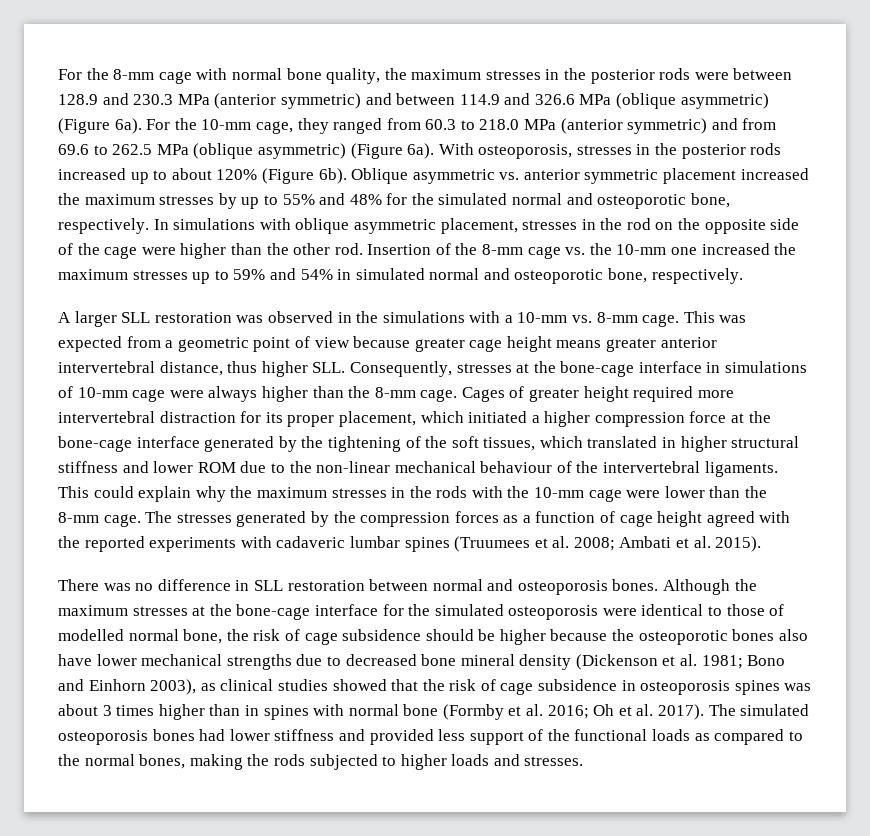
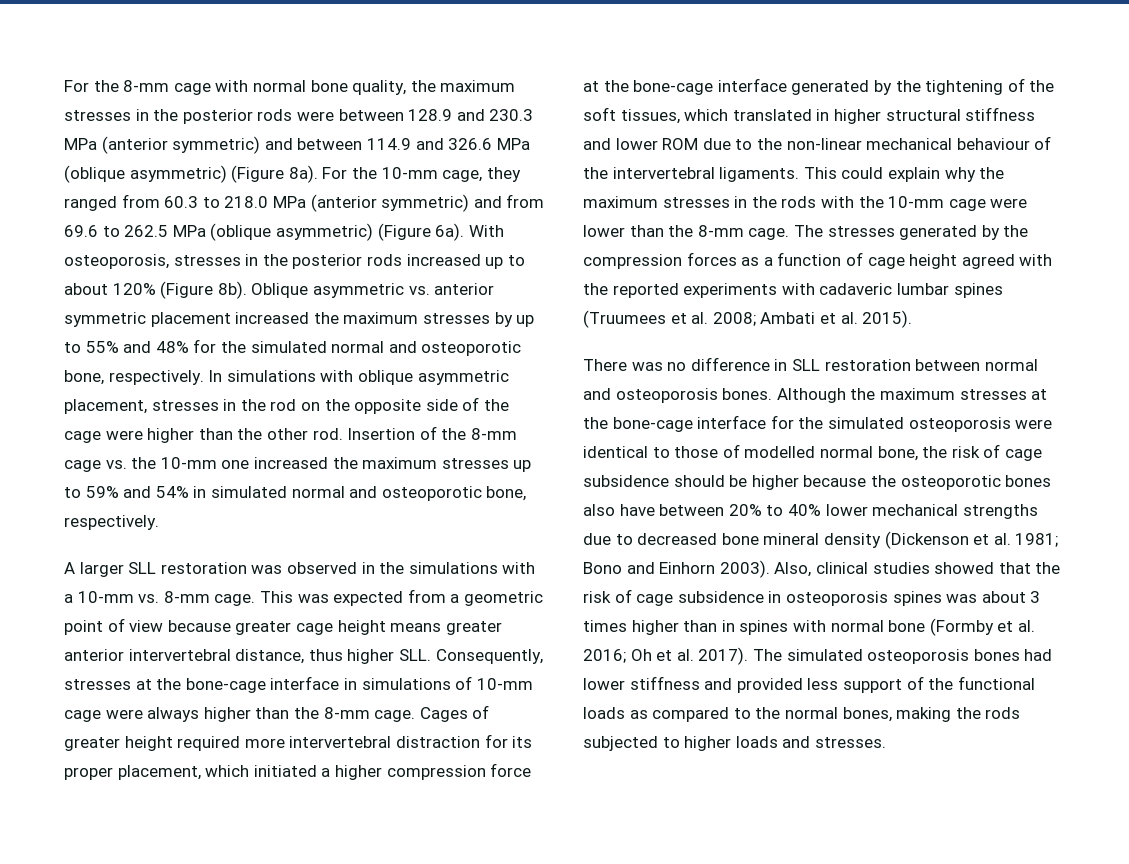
- For the 8-mm cage with normal bone quality, the maximum stresses in the posterior rods were between 128.9 and 230.3 MPa (anterior symmetric) and between 114.9 and 326.6 MPa (oblique asymmetric) (Figure 6a).
+ For the 8-mm cage with normal bone quality, the maximum stresses in the posterior rods were between 128.9 and 230.3 MPa (anterior symmetric) and between 114.9 and 326.6 MPa (oblique asymmetric) (Figure 8a).
- With osteoporosis, stresses in the posterior rods increased up to about 120% (Figure 6b).
+ With osteoporosis, stresses in the posterior rods increased up to about 120% (Figure 8b).
- Although the maximum stresses at the bone-cage interface for the simulated osteoporosis were identical to those of modelled normal bone, the risk of cage subsidence should be higher because the osteoporotic bones also have lower mechanical strengths due to decreased bone mineral density (Dickenson et al. 1981;
+ Although the maximum stresses at the bone-cage interface for the simulated osteoporosis were identical to those of modelled normal bone, the risk of cage subsidence should be higher because the osteoporotic bones also have between 20% to 40% lower mechanical strengths due to decreased bone mineral density (Dickenson et al. 1981;
- Bono and Einhorn 2003), as clinical studies showed that the risk of cage subsidence in osteoporosis spines was about 3 times higher than in spines with normal bone (Formby et al. 2016;
+ Bono and Einhorn 2003). Also, clinical studies showed that the risk of cage subsidence in osteoporosis spines was about 3 times higher than in spines with normal bone (Formby et al. 2016;

